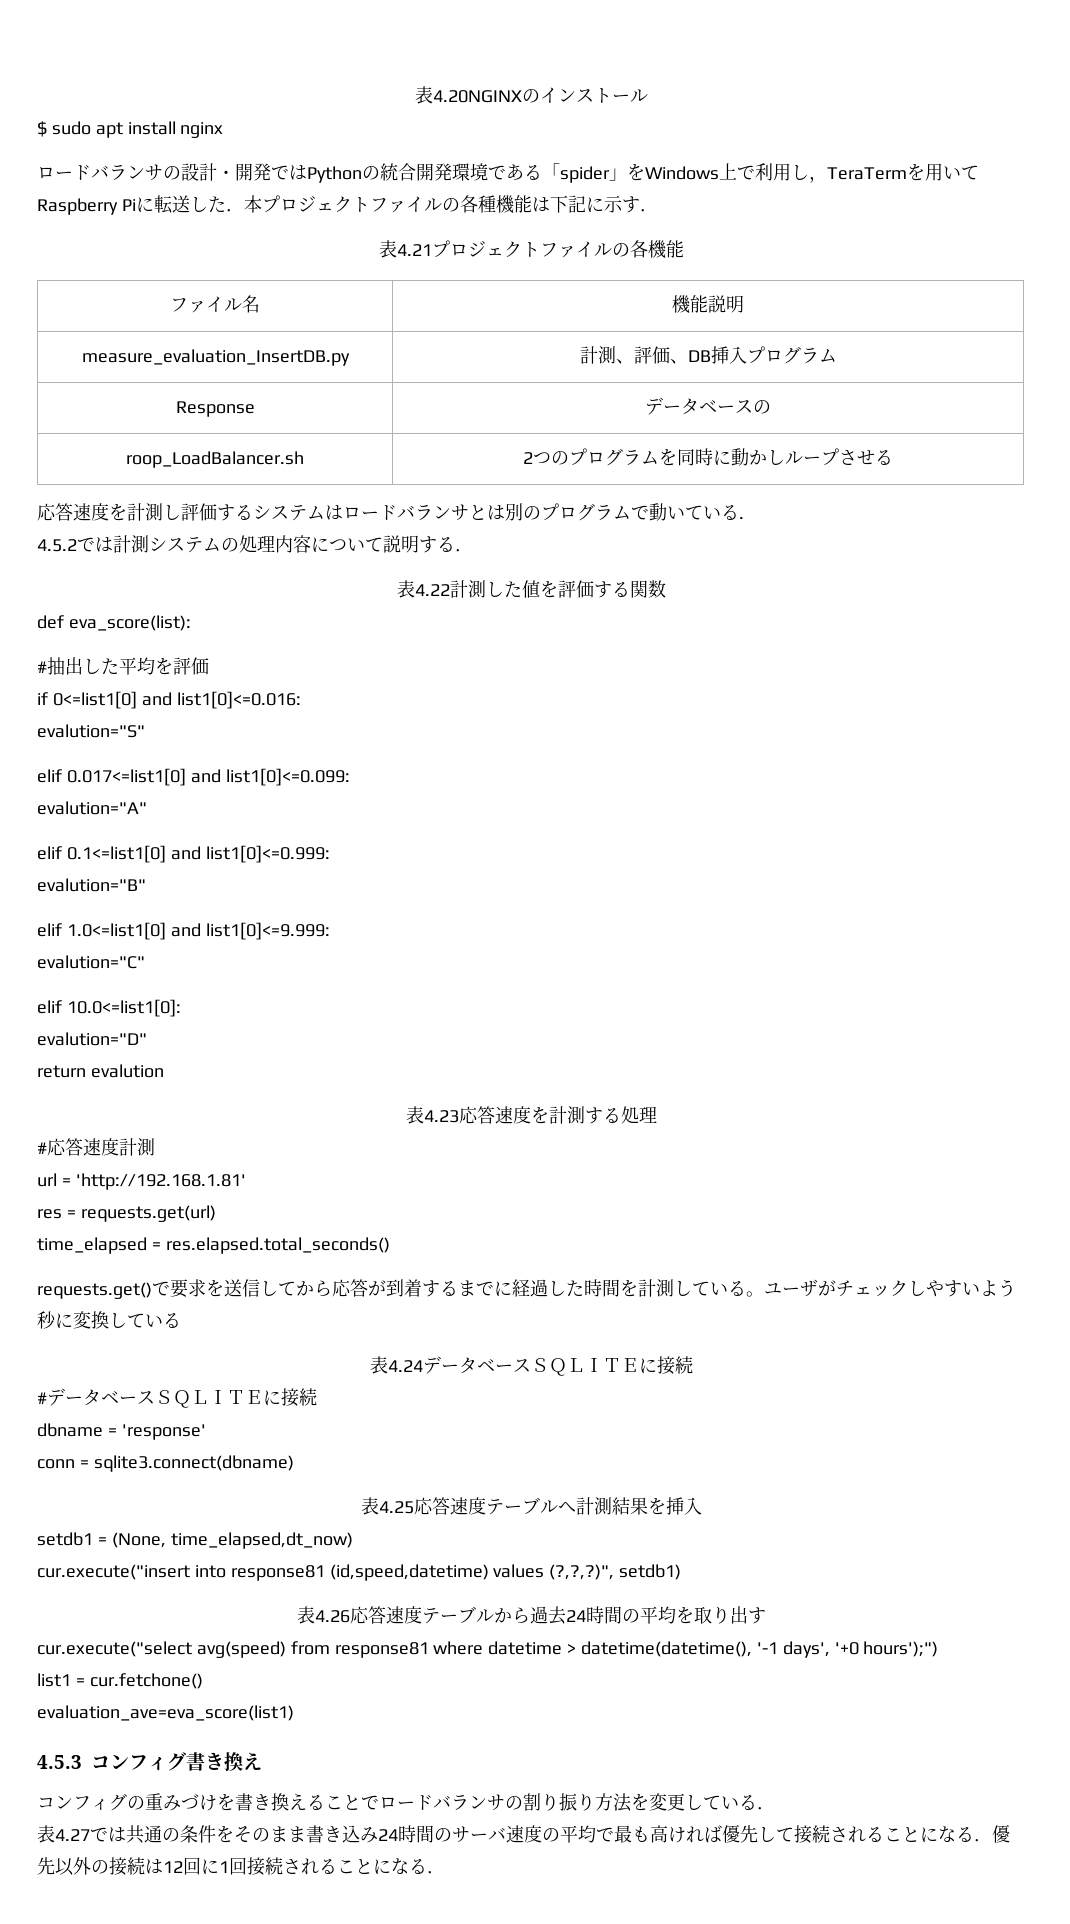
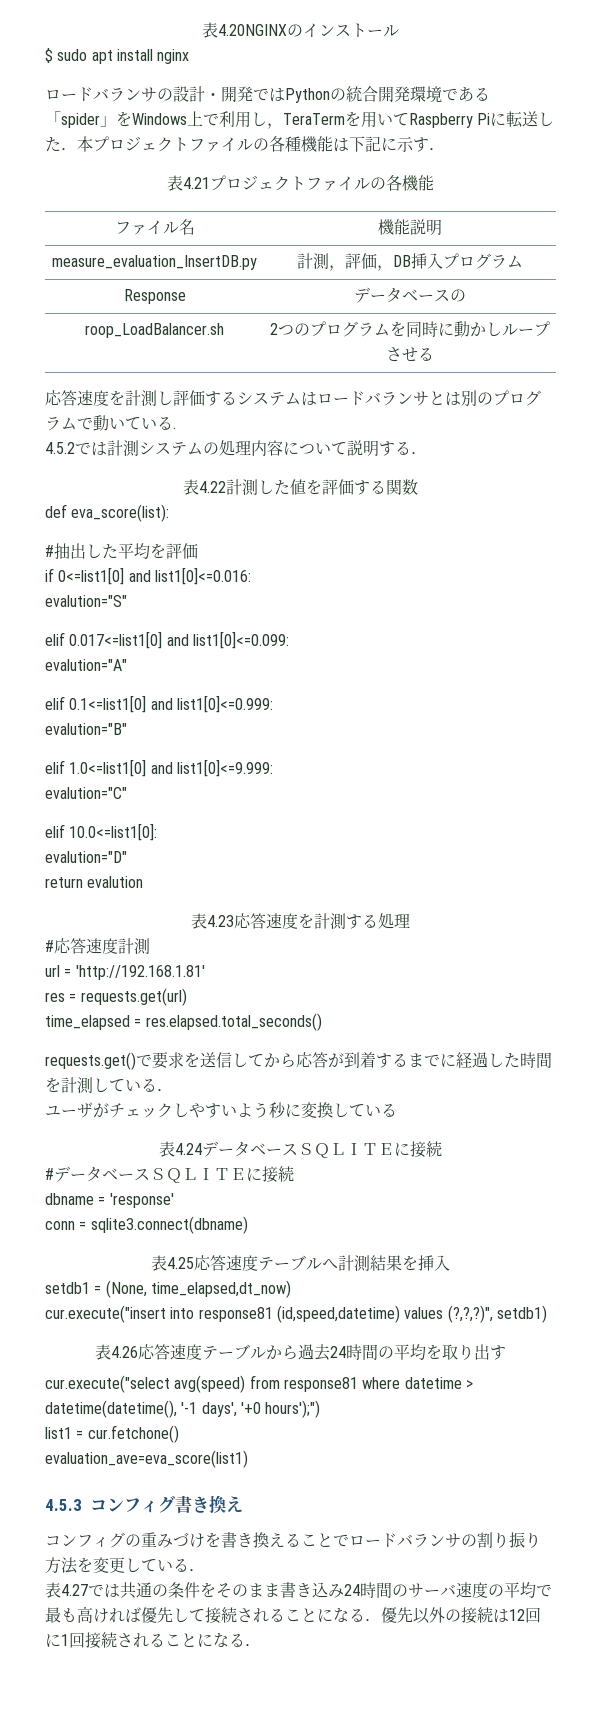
- measure_evaluation_InsertDB.py | 計測、評価、DB挿入プログラム
+ measure_evaluation_InsertDB.py | 計測，評価，DB挿入プログラム
- requests.get()で要求を送信してから応答が到着するまでに経過した時間を計測している。ユーザがチェックしやすいよう秒に変換している
+ requests.get()で要求を送信してから応答が到着するまでに経過した時間を計測している．
+ ユーザがチェックしやすいよう秒に変換している

